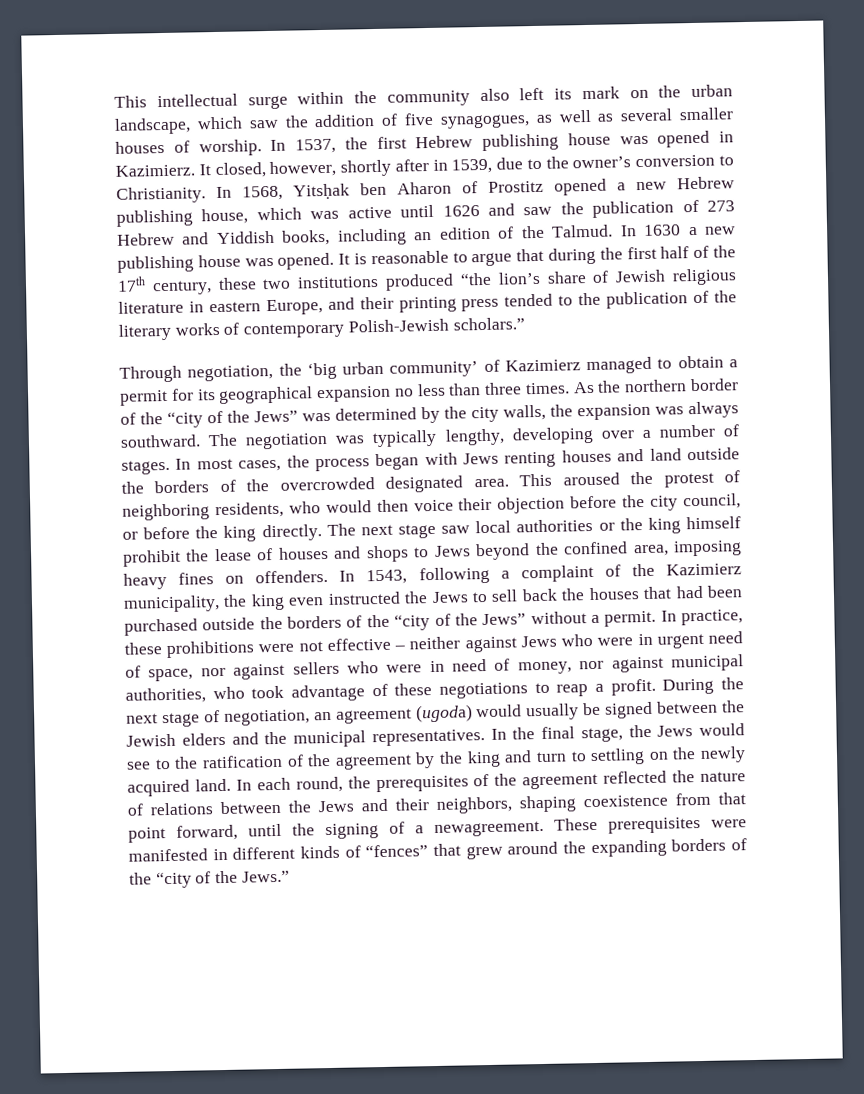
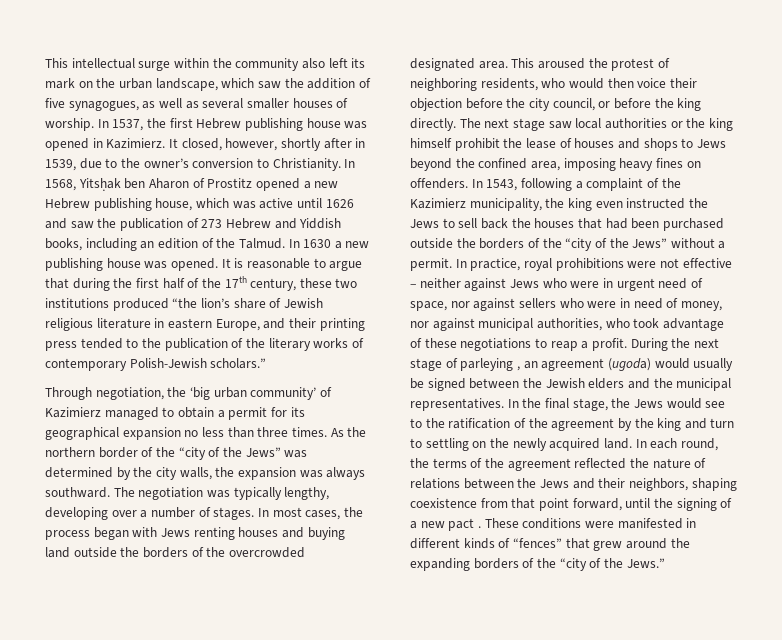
- In most cases, the process began with Jews renting houses and land outside the borders of the overcrowded designated area.
+ In most cases, the process began with Jews renting houses and buying land outside the borders of the overcrowded designated area.
- In practice, these prohibitions were not effective – neither against Jews who were in urgent need of space, nor against sellers who were in need of money, nor against municipal authorities, who took advantage of these negotiations to reap a profit.
+ In practice, royal prohibitions were not effective – neither against Jews who were in urgent need of space, nor against sellers who were in need of money, nor against municipal authorities, who took advantage of these negotiations to reap a profit.
- During the next stage of negotiation, an agreement (ugoda) would usually be signed between the Jewish elders and the municipal representatives.
+ During the next stage of parleying , an agreement (ugoda) would usually be signed between the Jewish elders and the municipal representatives.
- In each round, the prerequisites of the agreement reflected the nature of relations between the Jews and their neighbors, shaping coexistence from that point forward, until the signing of a newagreement. These prerequisites were manifested in different kinds of “fences” that grew around the expanding borders of the “city of the Jews.”
+ In each round, the terms of the agreement reflected the nature of relations between the Jews and their neighbors, shaping coexistence from that point forward, until the signing of a new pact . These conditions were manifested in different kinds of “fences” that grew around the expanding borders of the “city of the Jews.”

